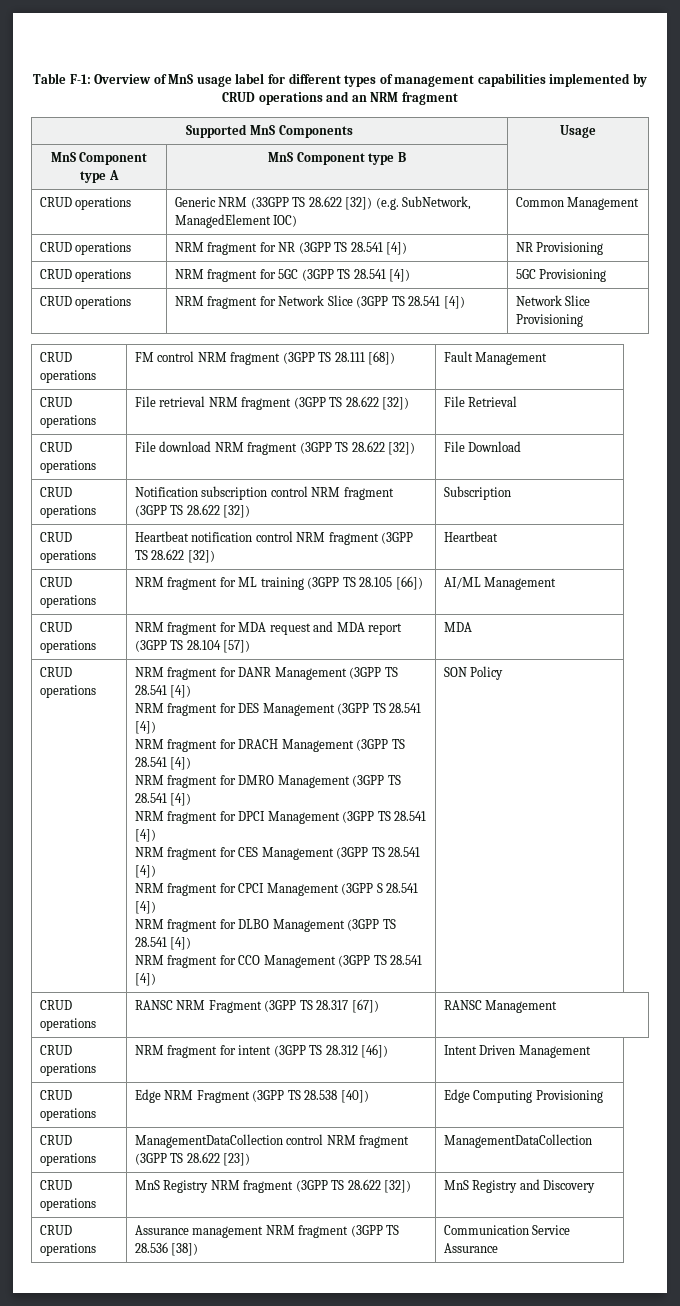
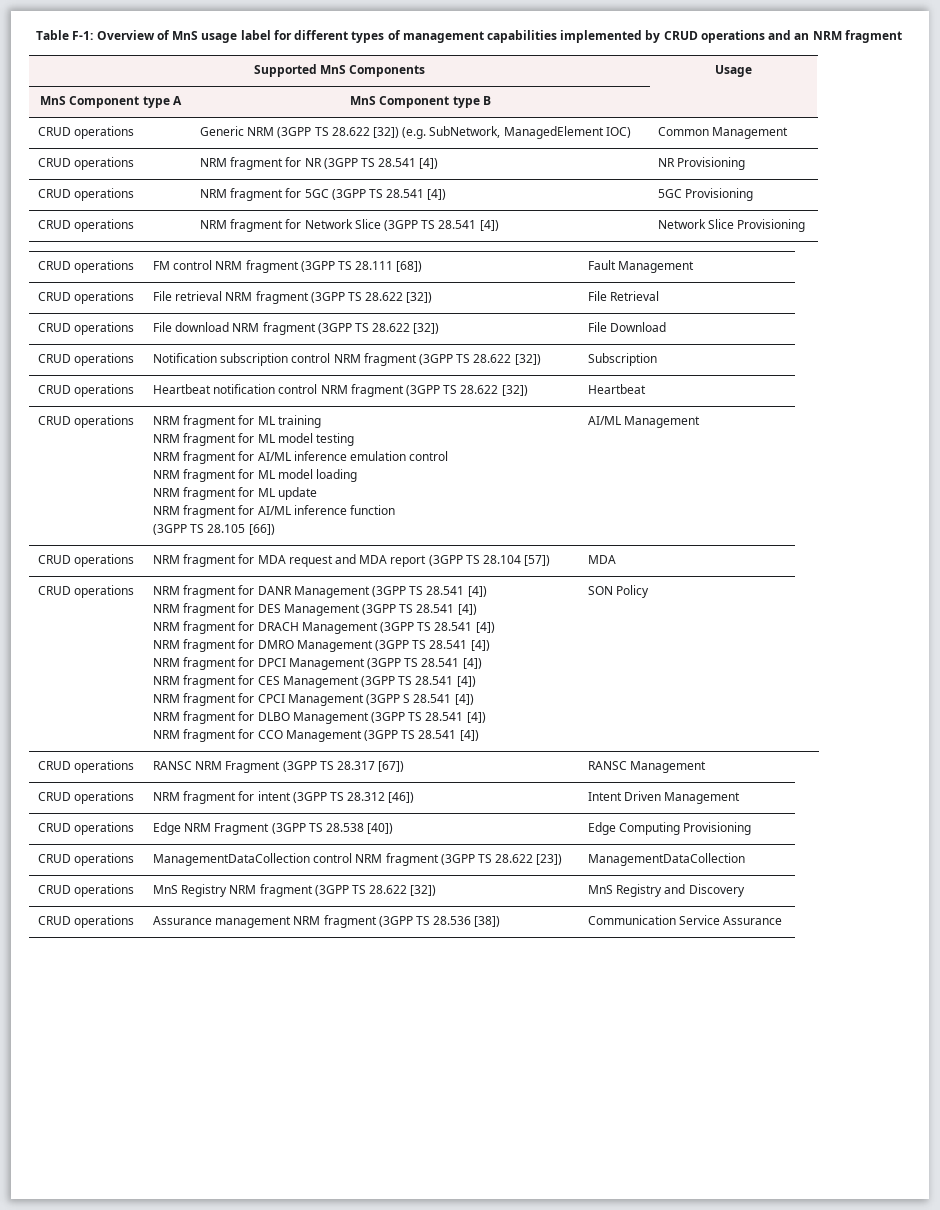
- CRUD operations | Generic NRM (33GPP TS 28.622 [32]) (e.g. SubNetwork, ManagedElement IOC) | Common Management
+ CRUD operations | Generic NRM (3GPP TS 28.622 [32]) (e.g. SubNetwork, ManagedElement IOC) | Common Management
- NRM fragment for ML training (3GPP TS 28.105 [66])
+ NRM fragment for ML training
+ NRM fragment for ML model testing
+ NRM fragment for AI/ML inference emulation control
+ NRM fragment for ML model loading
+ NRM fragment for ML update
+ NRM fragment for AI/ML inference function
+ (3GPP TS 28.105 [66])

